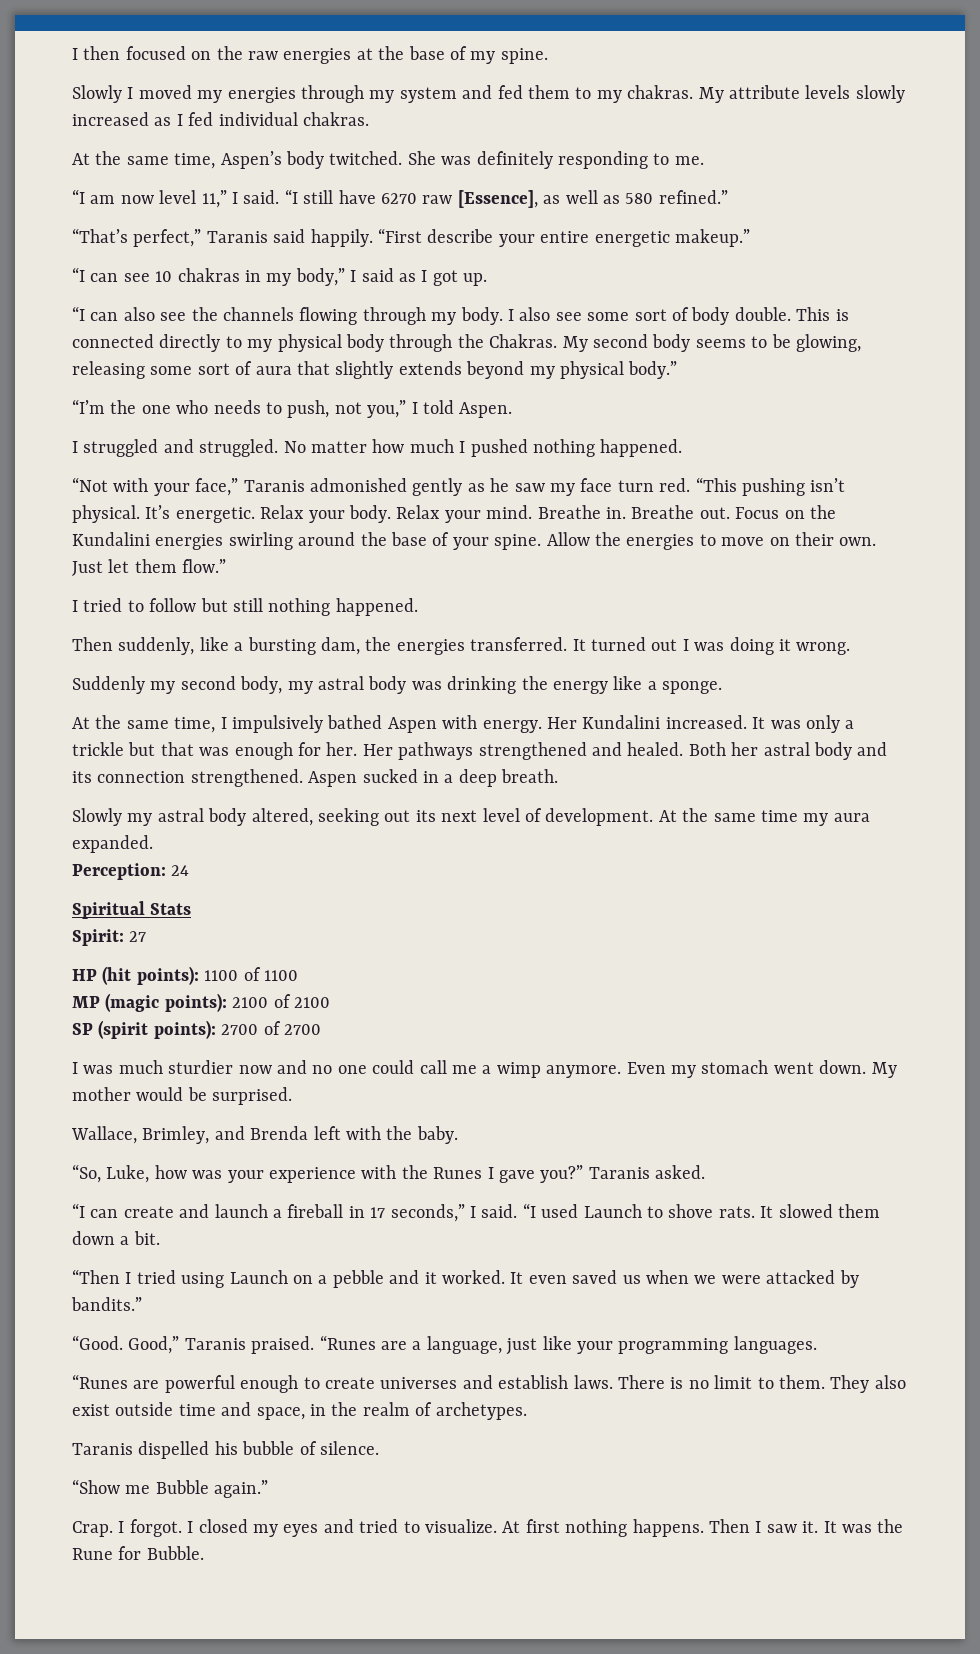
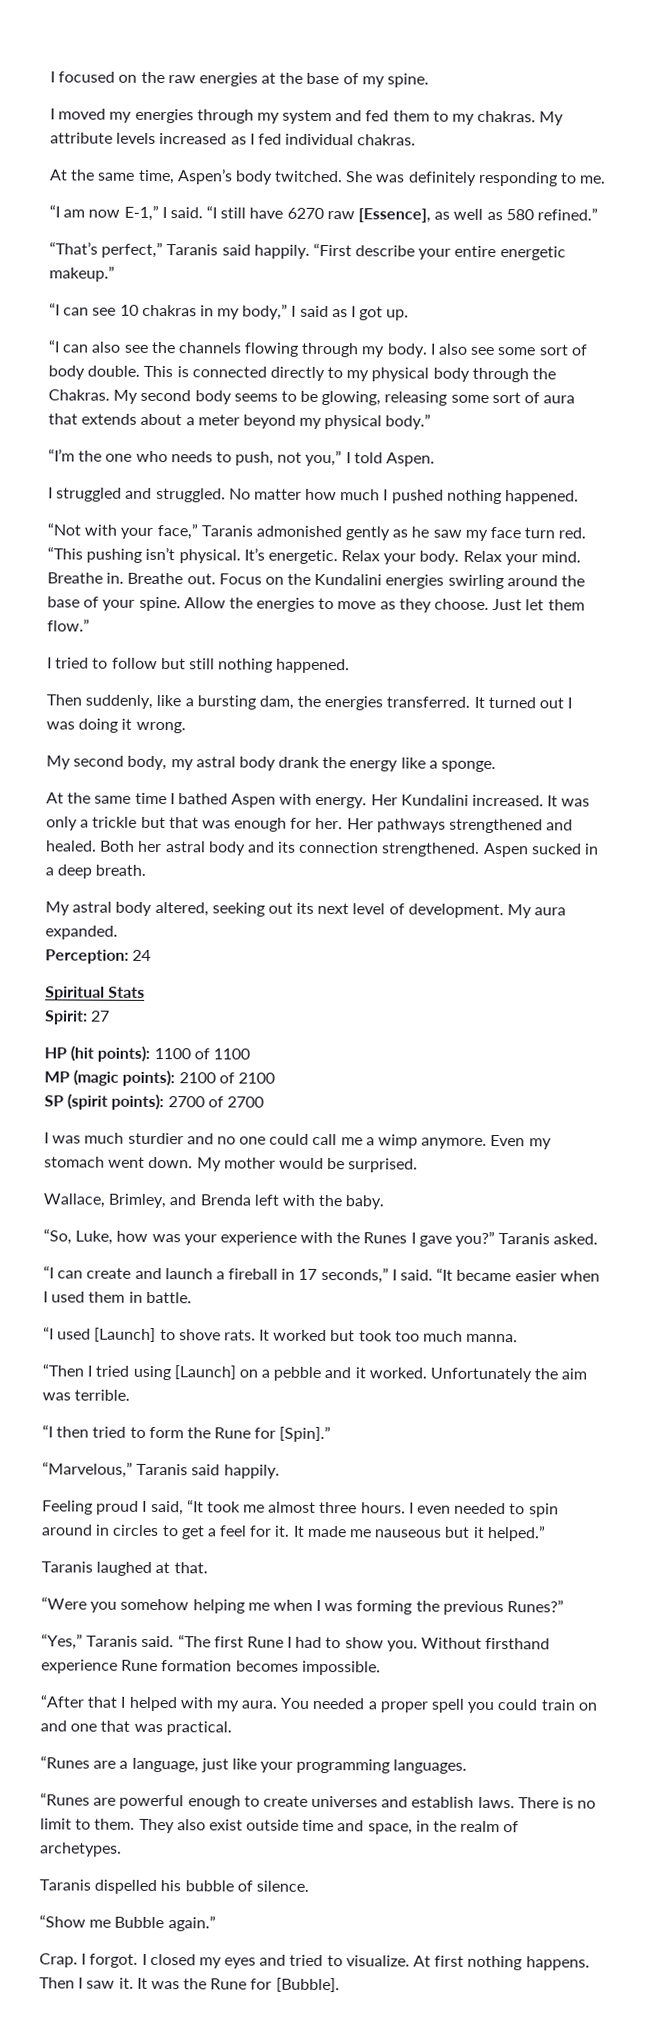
- I then focused on the raw energies at the base of my spine.
+ I focused on the raw energies at the base of my spine.
- Slowly I moved my energies through my system and fed them to my chakras.
+ I moved my energies through my system and fed them to my chakras.
- My attribute levels slowly increased as I fed individual chakras.
+ My attribute levels increased as I fed individual chakras.
- “I am now level 11,” I said.
+ “I am now E-1,” I said.
- My second body seems to be glowing, releasing some sort of aura that slightly extends beyond my physical body.”
+ My second body seems to be glowing, releasing some sort of aura that extends about a meter beyond my physical body.”
- Allow the energies to move on their own.
+ Allow the energies to move as they choose.
- Suddenly my second body, my astral body was drinking the energy like a sponge.
+ My second body, my astral body drank the energy like a sponge.
- At the same time, I impulsively bathed Aspen with energy.
+ At the same time I bathed Aspen with energy.
- Slowly my astral body altered, seeking out its next level of development.
+ My astral body altered, seeking out its next level of development.
- At the same time my aura expanded.
+ My aura expanded.
- I was much sturdier now and no one could call me a wimp anymore.
+ I was much sturdier and no one could call me a wimp anymore.
- “I can create and launch a fireball in 17 seconds,” I said. “I used Launch to shove rats.
+ “I can create and launch a fireball in 17 seconds,” I said. “It became easier when I used them in battle.
+ “I used [Launch] to shove rats.
- It slowed them down a bit.
+ It worked but took too much manna.
- “Then I tried using Launch on a pebble and it worked.
+ “Then I tried using [Launch] on a pebble and it worked.
- It even saved us when we were attacked by bandits.”
- “Good. Good,” Taranis praised. “Runes are a language, just like your programming languages.
+ Unfortunately the aim was terrible.
+ “I then tried to form the Rune for [Spin].”
+ “Marvelous,” Taranis said happily.
+ Feeling proud I said, “It took me almost three hours. I even needed to spin around in circles to get a feel for it. It made me nauseous but it helped.”
+ Taranis laughed at that.
+ “Were you somehow helping me when I was forming the previous Runes?”
+ “Yes,” Taranis said. “The first Rune I had to show you. Without firsthand experience Rune formation becomes impossible.
+ “After that I helped with my aura. You needed a proper spell you could train on and one that was practical.
+ “Runes are a language, just like your programming languages.
- It was the Rune for Bubble.
+ It was the Rune for [Bubble].

